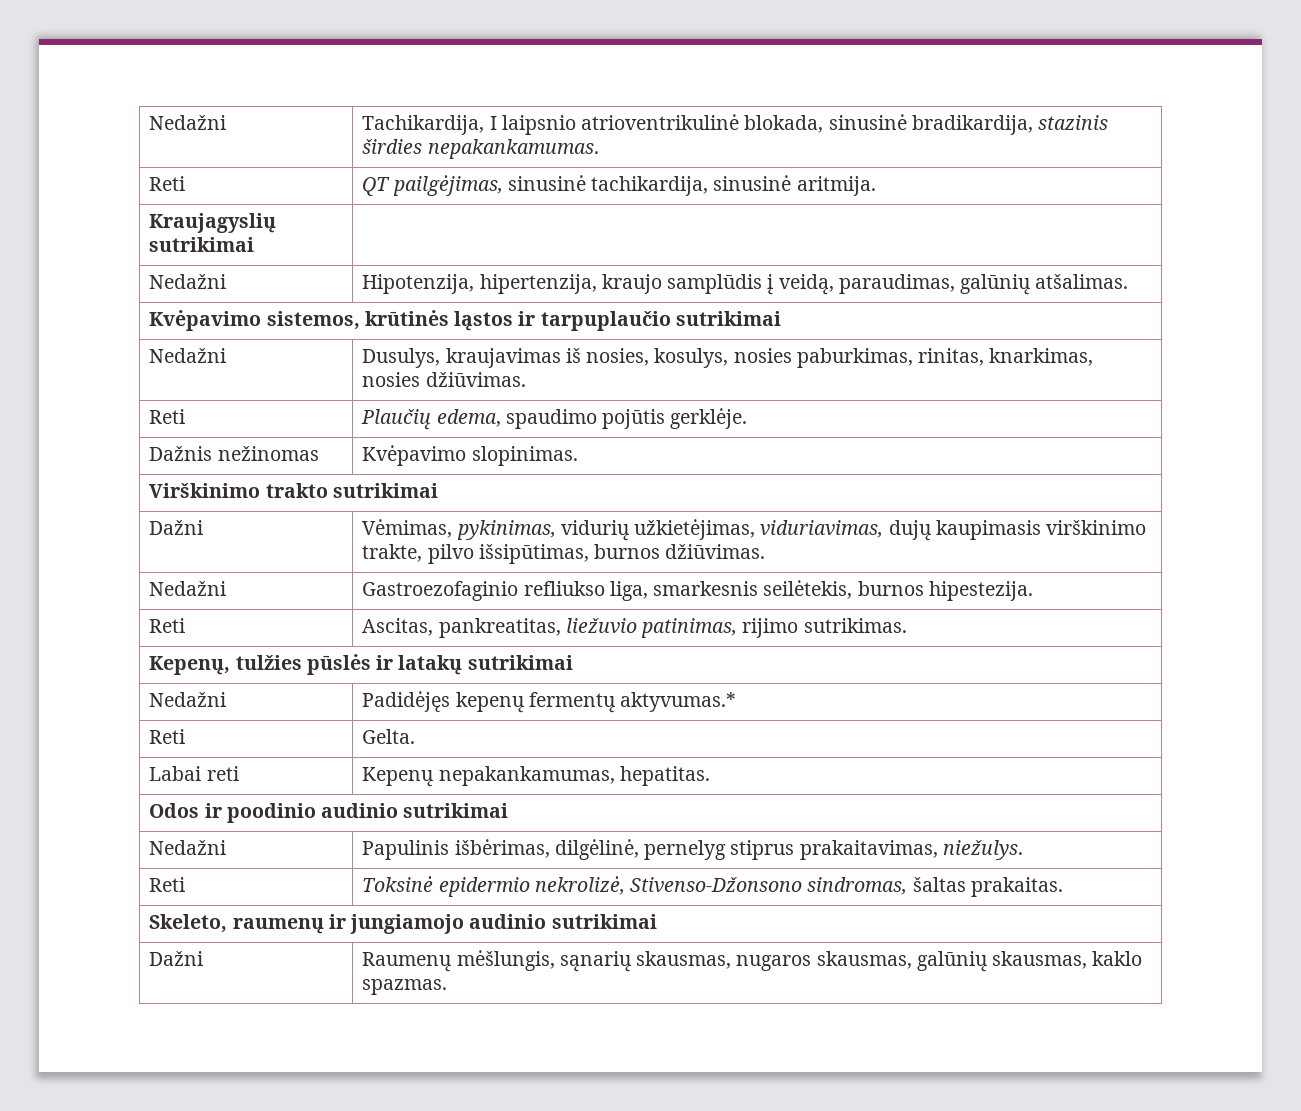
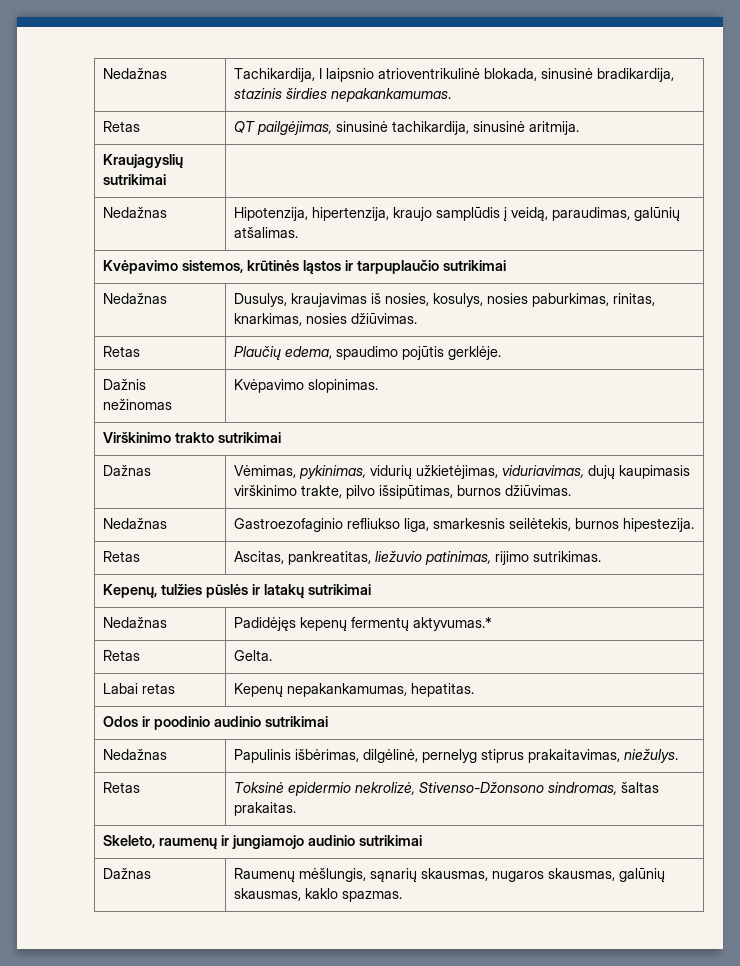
- Nedažni | Tachikardija, I laipsnio atrioventrikulinė blokada, sinusinė bradikardija, stazinis širdies nepakankamumas.
+ Nedažnas | Tachikardija, I laipsnio atrioventrikulinė blokada, sinusinė bradikardija, stazinis širdies nepakankamumas.
- Reti | QT pailgėjimas, sinusinė tachikardija, sinusinė aritmija.
+ Retas | QT pailgėjimas, sinusinė tachikardija, sinusinė aritmija.
- Nedažni | Hipotenzija, hipertenzija, kraujo samplūdis į veidą, paraudimas, galūnių atšalimas.
+ Nedažnas | Hipotenzija, hipertenzija, kraujo samplūdis į veidą, paraudimas, galūnių atšalimas.
- Nedažni | Dusulys, kraujavimas iš nosies, kosulys, nosies paburkimas, rinitas, knarkimas, nosies džiūvimas.
+ Nedažnas | Dusulys, kraujavimas iš nosies, kosulys, nosies paburkimas, rinitas, knarkimas, nosies džiūvimas.
- Reti | Plaučių edema, spaudimo pojūtis gerklėje.
+ Retas | Plaučių edema, spaudimo pojūtis gerklėje.
- Dažni | Vėmimas, pykinimas, vidurių užkietėjimas, viduriavimas, dujų kaupimasis virškinimo trakte, pilvo išsipūtimas, burnos džiūvimas.
+ Dažnas | Vėmimas, pykinimas, vidurių užkietėjimas, viduriavimas, dujų kaupimasis virškinimo trakte, pilvo išsipūtimas, burnos džiūvimas.
- Nedažni | Gastroezofaginio refliukso liga, smarkesnis seilėtekis, burnos hipestezija.
+ Nedažnas | Gastroezofaginio refliukso liga, smarkesnis seilėtekis, burnos hipestezija.
- Reti | Ascitas, pankreatitas, liežuvio patinimas, rijimo sutrikimas.
+ Retas | Ascitas, pankreatitas, liežuvio patinimas, rijimo sutrikimas.
- Nedažni | Padidėjęs kepenų fermentų aktyvumas.*
+ Nedažnas | Padidėjęs kepenų fermentų aktyvumas.*
- Reti | Gelta.
+ Retas | Gelta.
- Labai reti | Kepenų nepakankamumas, hepatitas.
+ Labai retas | Kepenų nepakankamumas, hepatitas.
- Nedažni | Papulinis išbėrimas, dilgėlinė, pernelyg stiprus prakaitavimas, niežulys.
+ Nedažnas | Papulinis išbėrimas, dilgėlinė, pernelyg stiprus prakaitavimas, niežulys.
- Reti | Toksinė epidermio nekrolizė, Stivenso-Džonsono sindromas, šaltas prakaitas.
+ Retas | Toksinė epidermio nekrolizė, Stivenso-Džonsono sindromas, šaltas prakaitas.
- Dažni | Raumenų mėšlungis, sąnarių skausmas, nugaros skausmas, galūnių skausmas, kaklo spazmas.
+ Dažnas | Raumenų mėšlungis, sąnarių skausmas, nugaros skausmas, galūnių skausmas, kaklo spazmas.

